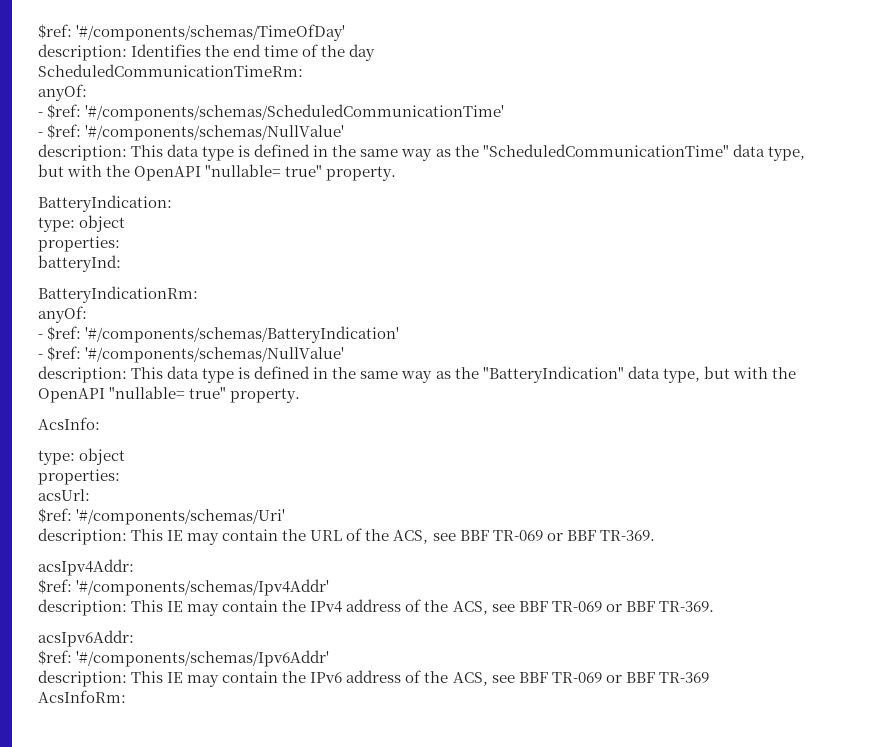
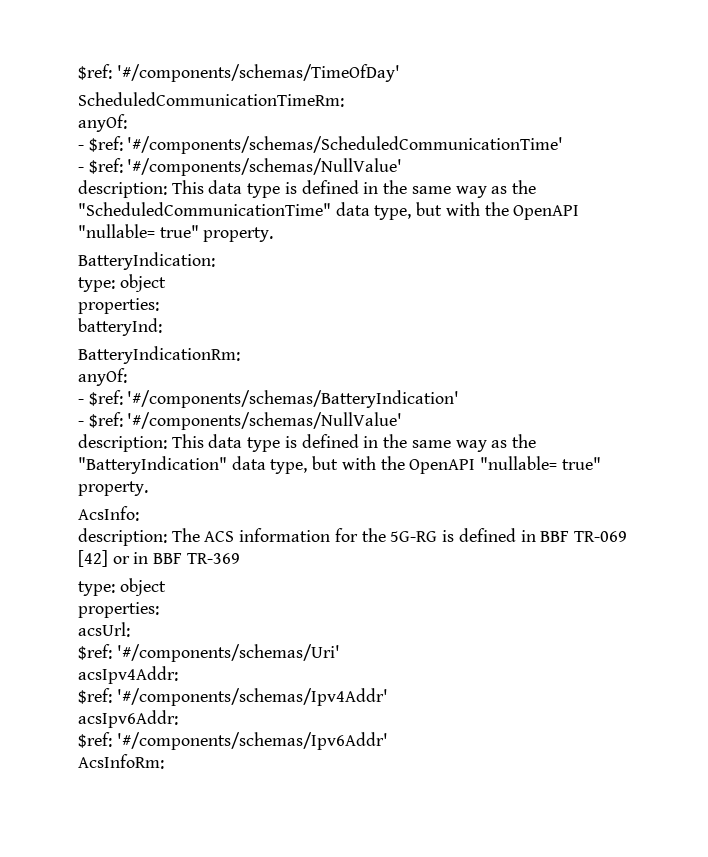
- description: Identifies the end time of the day
+ description: The ACS information for the 5G-RG is defined in BBF TR-069 [42] or in BBF TR-369
- description: This IE may contain the URL of the ACS, see BBF TR-069 or BBF TR-369.
  acsIpv4Addr:
  $ref: '#/components/schemas/Ipv4Addr'
- description: This IE may contain the IPv4 address of the ACS, see BBF TR-069 or BBF TR-369.
  acsIpv6Addr:
  $ref: '#/components/schemas/Ipv6Addr'
- description: This IE may contain the IPv6 address of the ACS, see BBF TR-069 or BBF TR-369

